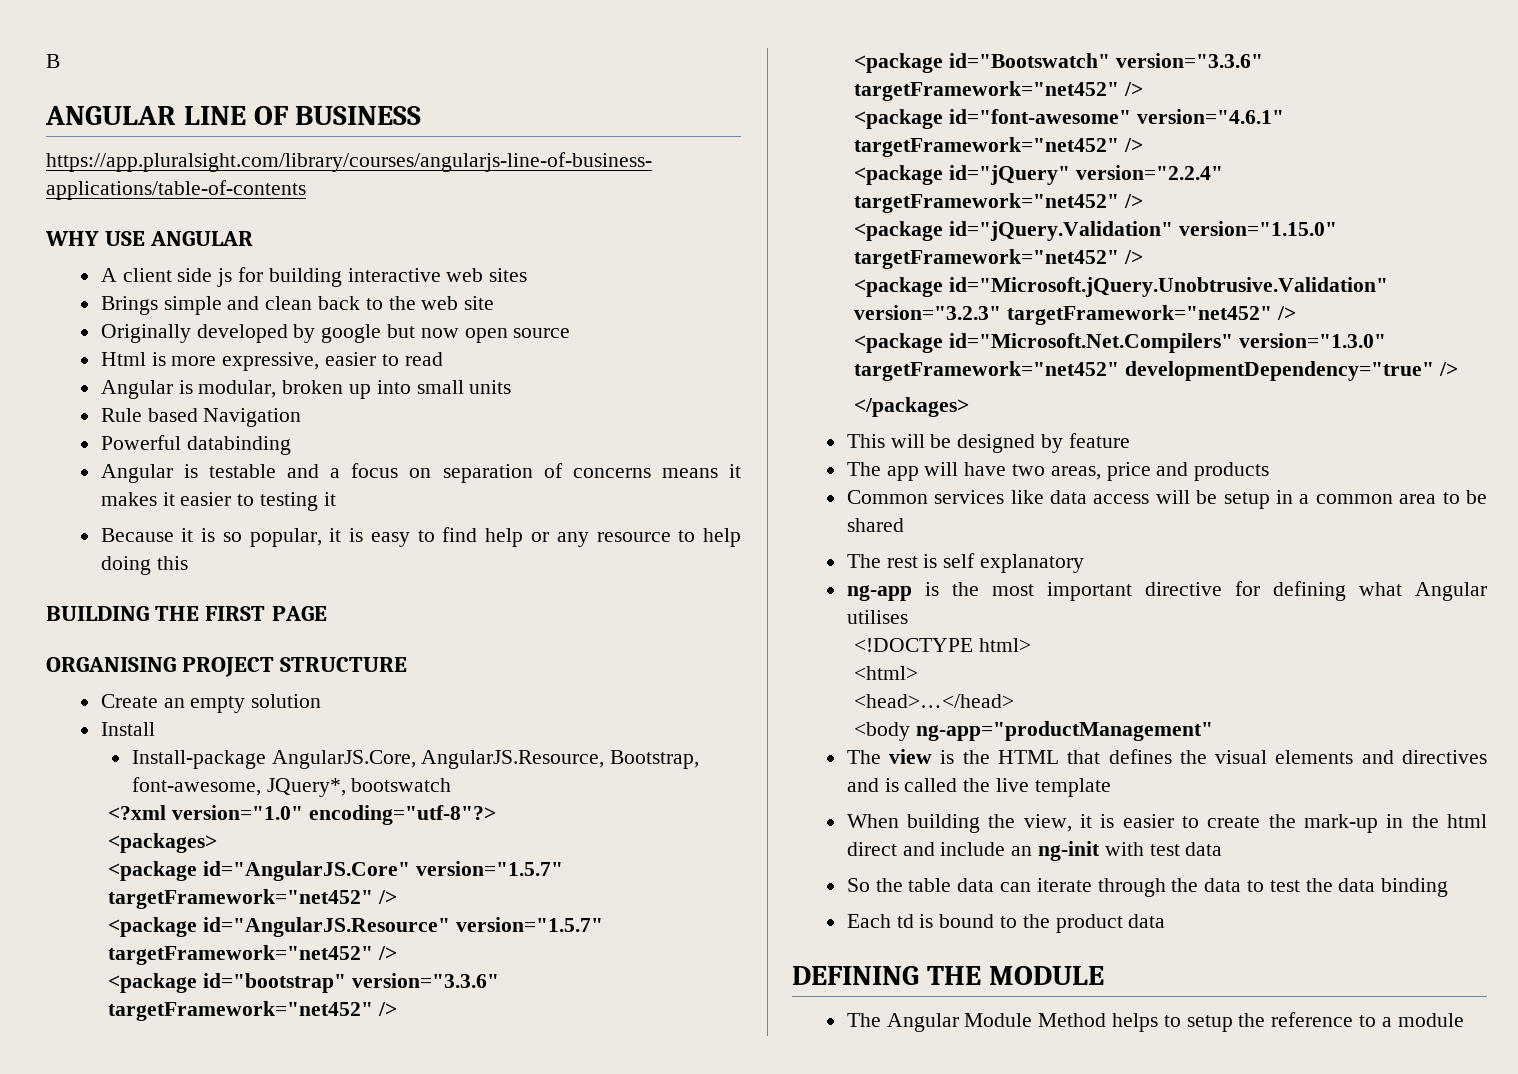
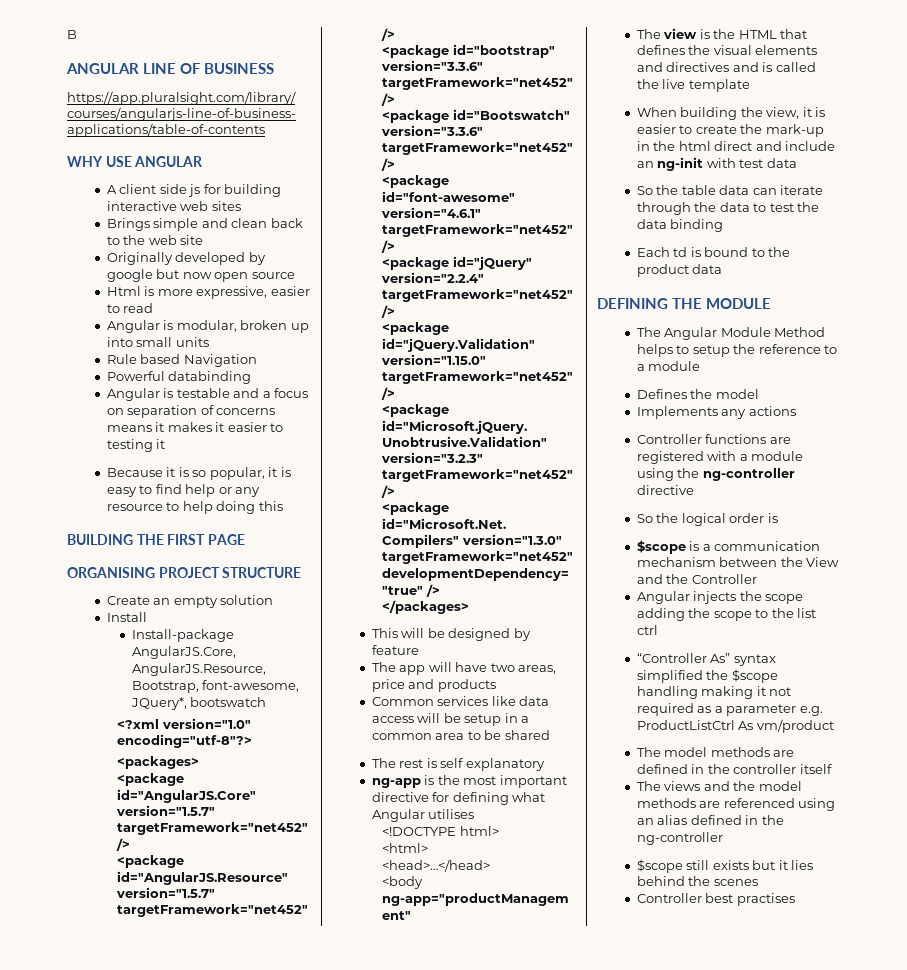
+ Defines the model
+ Implements any actions
+ Controller functions are registered with a module using the ng-controller directive
+ So the logical order is
+ $scope is a communication mechanism between the View and the Controller
+ Angular injects the scope adding the scope to the list ctrl
+ “Controller As” syntax simplified the $scope handling making it not required as a parameter e.g. ProductListCtrl As vm/product
+ The model methods are defined in the controller itself
+ The views and the model methods are referenced using an alias defined in the ng-controller
+ $scope still exists but it lies behind the scenes
+ Controller best practises

